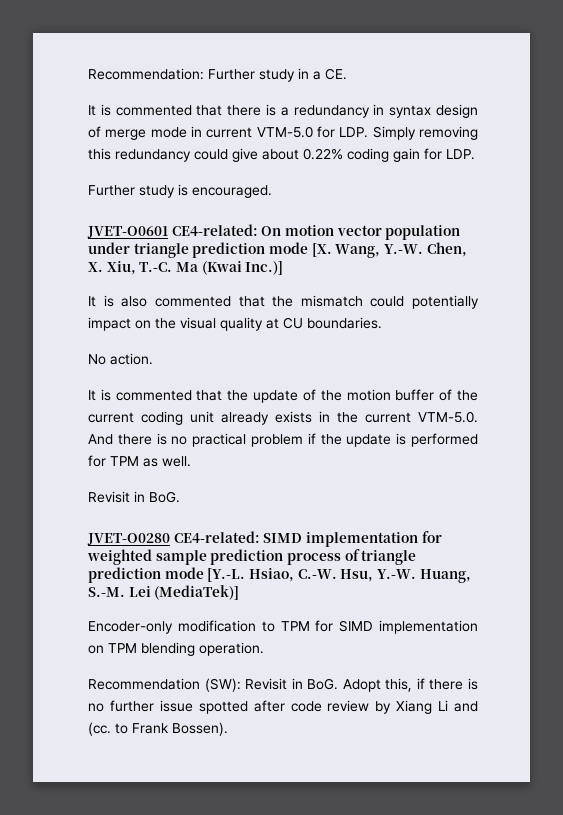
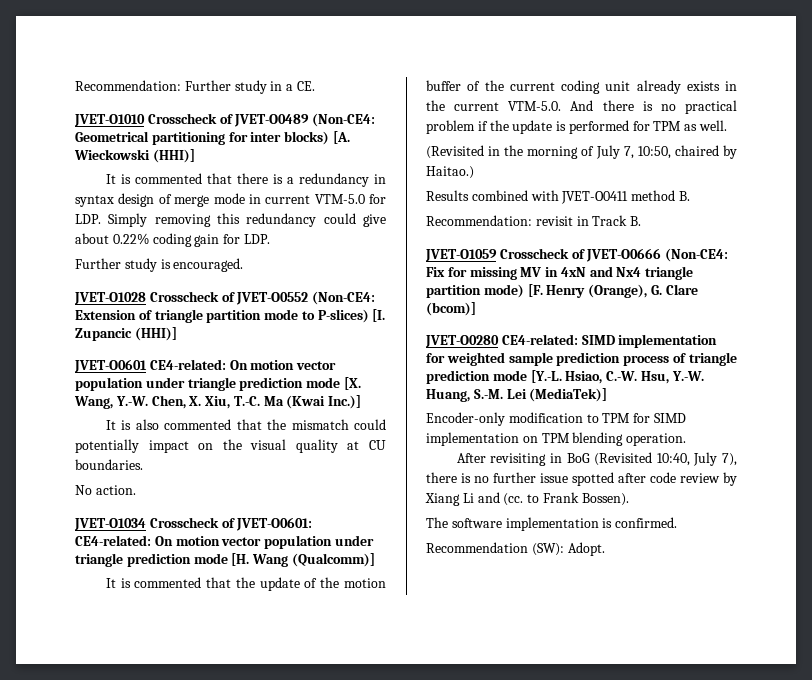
+ JVET-O1010 Crosscheck of JVET-O0489 (Non-CE4: Geometrical partitioning for inter blocks) [A. Wieckowski (HHI)]
+ JVET-O1028 Crosscheck of JVET-O0552 (Non-CE4: Extension of triangle partition mode to P-slices) [I. Zupancic (HHI)]
+ JVET-O1034 Crosscheck of JVET-O0601: CE4-related: On motion vector population under triangle prediction mode [H. Wang (Qualcomm)]
  It is commented that the update of the motion buffer of the current coding unit already exists in the current VTM-5.0. And there is no practical problem if the update is performed for TPM as well.
- Revisit in BoG.
+ (Revisited in the morning of July 7, 10:50, chaired by Haitao.)
+ Results combined with JVET-O0411 method B.
+ Recommendation: revisit in Track B.
+ JVET-O1059 Crosscheck of JVET-O0666 (Non-CE4: Fix for missing MV in 4xN and Nx4 triangle partition mode) [F. Henry (Orange), G. Clare (bcom)]
- Recommendation (SW): Revisit in BoG. Adopt this, if there is no further issue spotted after code review by Xiang Li and (cc. to Frank Bossen).
+ After revisiting in BoG (Revisited 10:40, July 7), there is no further issue spotted after code review by Xiang Li and (cc. to Frank Bossen).
+ The software implementation is confirmed.
+ Recommendation (SW): Adopt.

